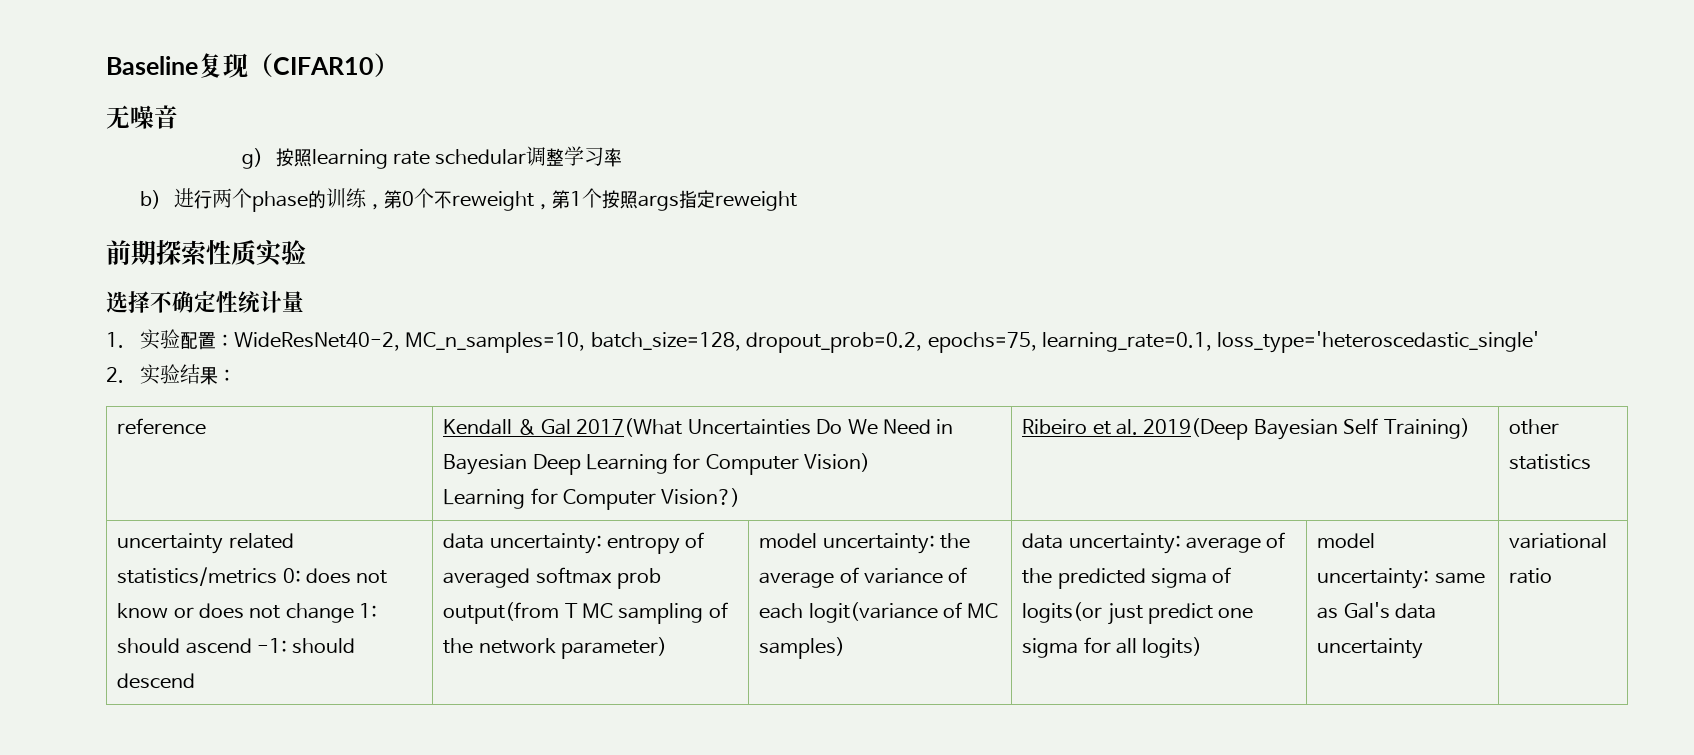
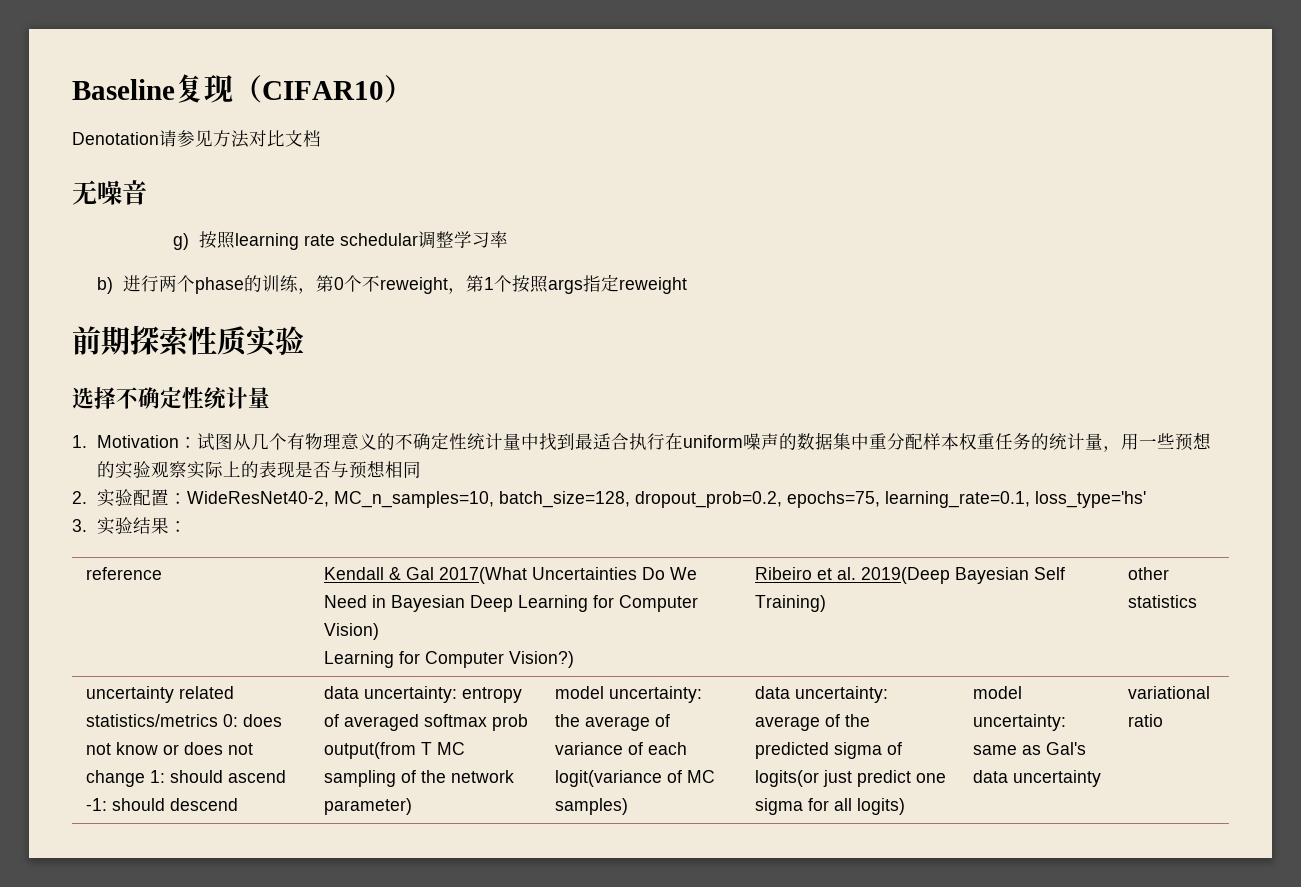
+ Denotation请参见方法对比文档
- 1.实验配置：WideResNet40-2, MC_n_samples=10, batch_size=128, dropout_prob=0.2, epochs=75, learning_rate=0.1, loss_type='heteroscedastic_single'
- 2.实验结果：
+ 1. Motivation：试图从几个有物理意义的不确定性统计量中找到最适合执行在uniform噪声的数据集中重分配样本权重任务的统计量，用一些预想的实验观察实际上的表现是否与预想相同
+ 2.实验配置：WideResNet40-2, MC_n_samples=10, batch_size=128, dropout_prob=0.2, epochs=75, learning_rate=0.1, loss_type='hs'
+ 3.实验结果：

